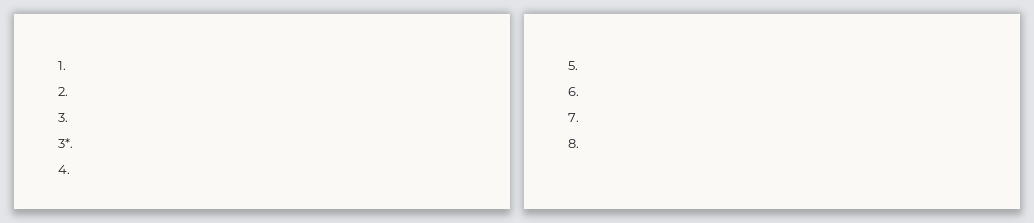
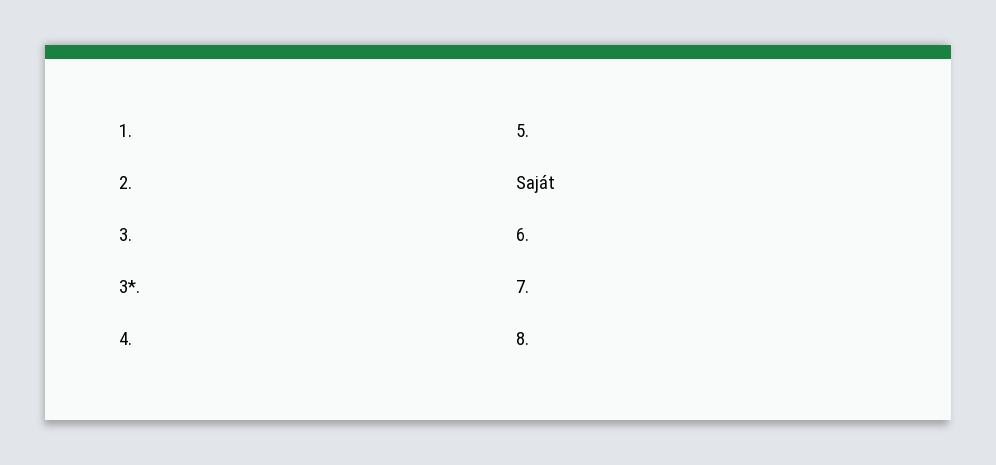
+ Saját

